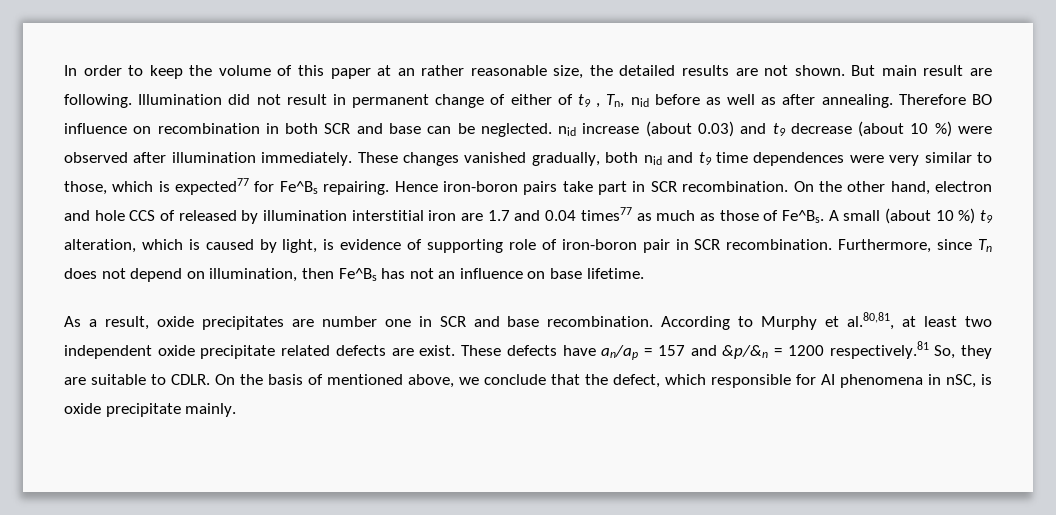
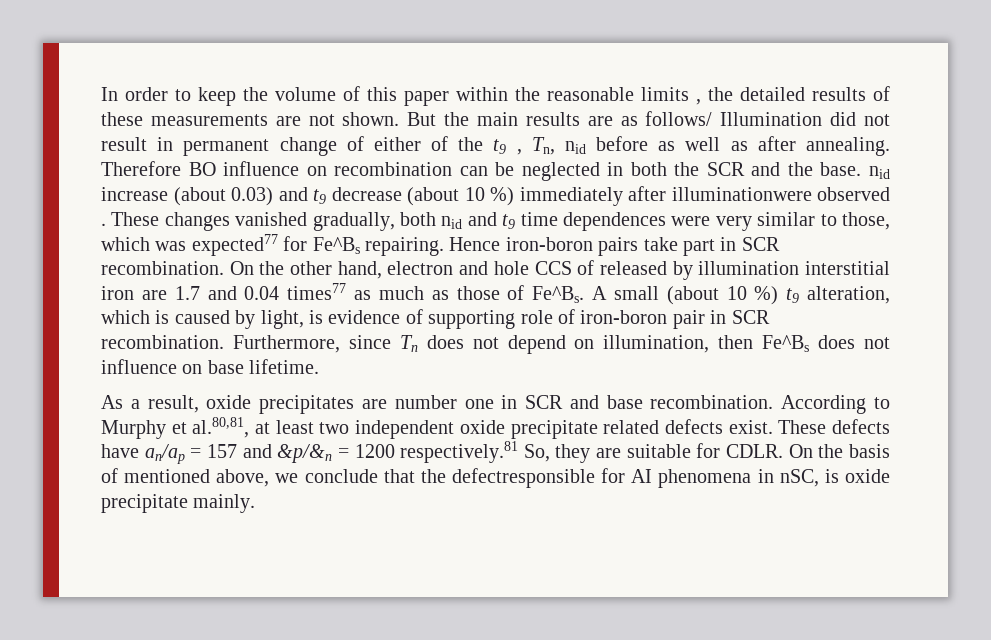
- In order to keep the volume of this paper at an rather reasonable size, the detailed results are not shown. But main result are following. Illumination did not result in permanent change of either of t9 , Tn, nid before as well as after annealing.
+ In order to keep the volume of this paper within the reasonable limits , the detailed results of these measurements are not shown. But the main results are as follows/ Illumination did not result in permanent change of either of the t9 , Tn, nid before as well as after annealing.
- Therefore BO influence on recombination in both SCR and base can be neglected. nid increase (about 0.03) and t9 decrease (about 10 %) were observed after illumination immediately.
+ Therefore BO influence on recombination can be neglected in both the SCR and the base. nid increase (about 0.03) and t9 decrease (about 10 %) immediately after illuminationwere observed .
- These changes vanished gradually, both nid and t9 time dependences were very similar to those, which is expected77 for Fe^Bs repairing.
+ These changes vanished gradually, both nid and t9 time dependences were very similar to those, which was expected77 for Fe^Bs repairing.
- Furthermore, since Tn does not depend on illumination, then Fe^Bs has not an influence on base lifetime.
+ Furthermore, since Tn does not depend on illumination, then Fe^Bs does not influence on base lifetime.
- According to Murphy et al.80,81, at least two independent oxide precipitate related defects are exist.
+ According to Murphy et al.80,81, at least two independent oxide precipitate related defects exist.
- These defects have an/ap = 157 and &p/&n = 1200 respectively.81 So, they are suitable to CDLR.
+ These defects have an/ap = 157 and &p/&n = 1200 respectively.81 So, they are suitable for CDLR.
- On the basis of mentioned above, we conclude that the defect, which responsible for AI phenomena in nSC, is oxide precipitate mainly.
+ On the basis of mentioned above, we conclude that the defectresponsible for AI phenomena in nSC, is oxide precipitate mainly.

